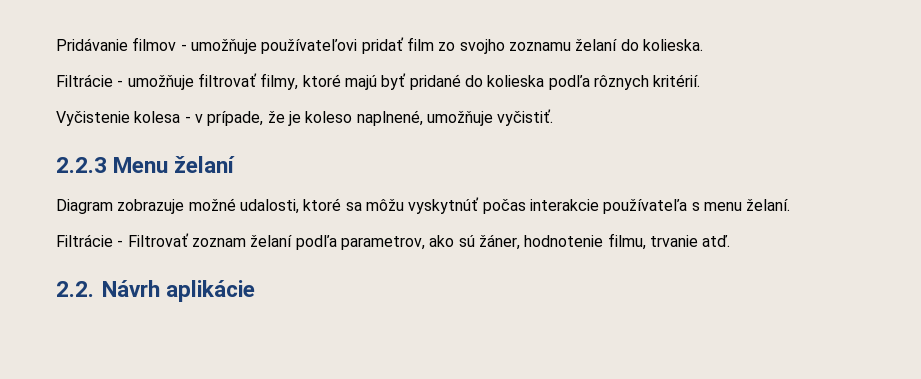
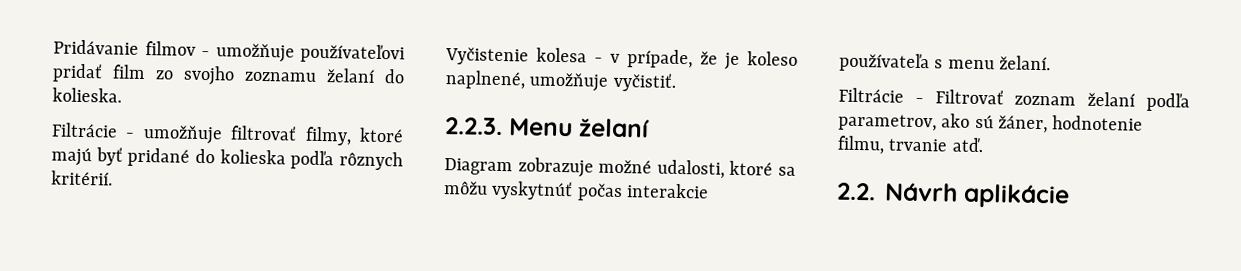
- 2.2.3 Menu želaní
+ 2.2.3. Menu želaní

